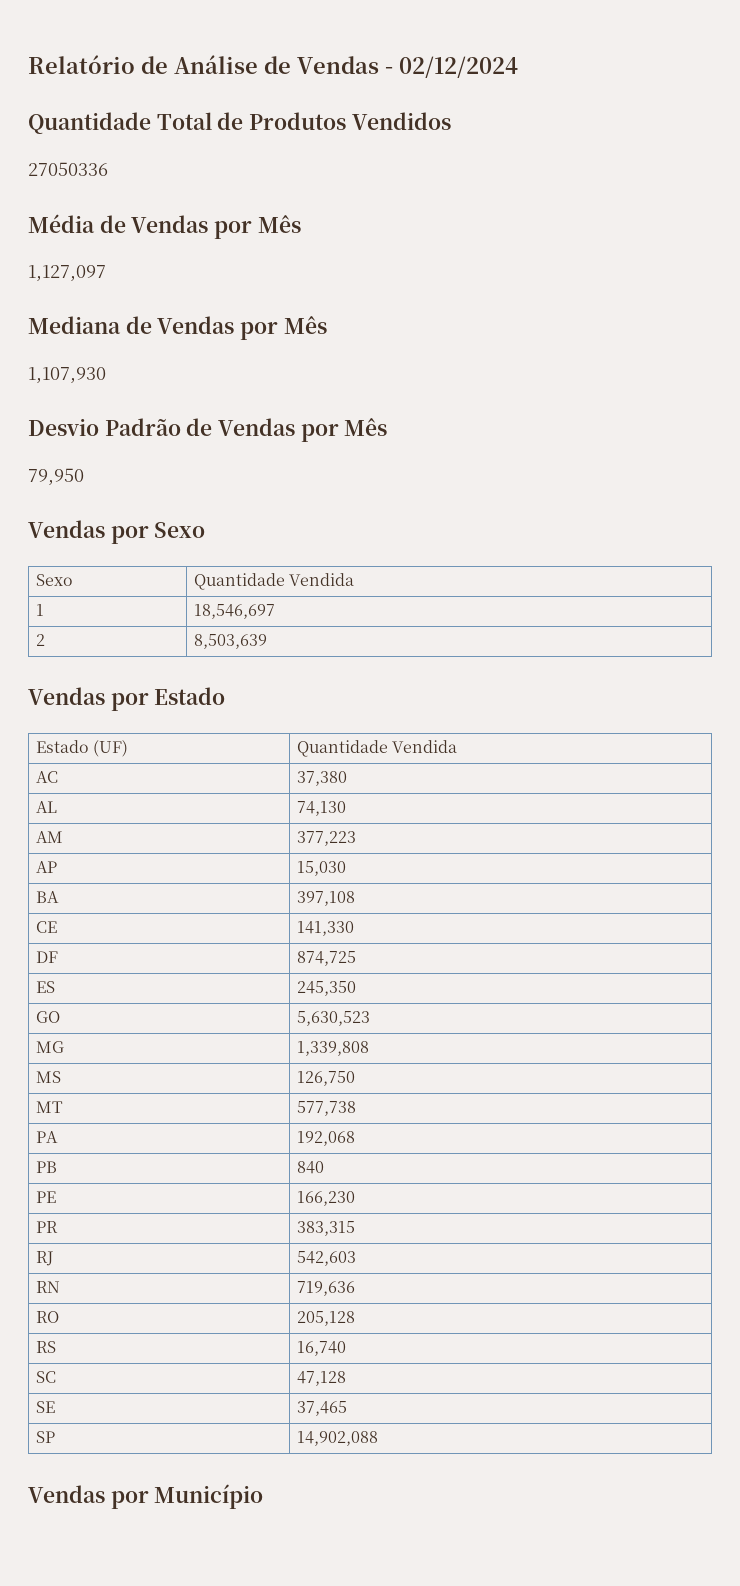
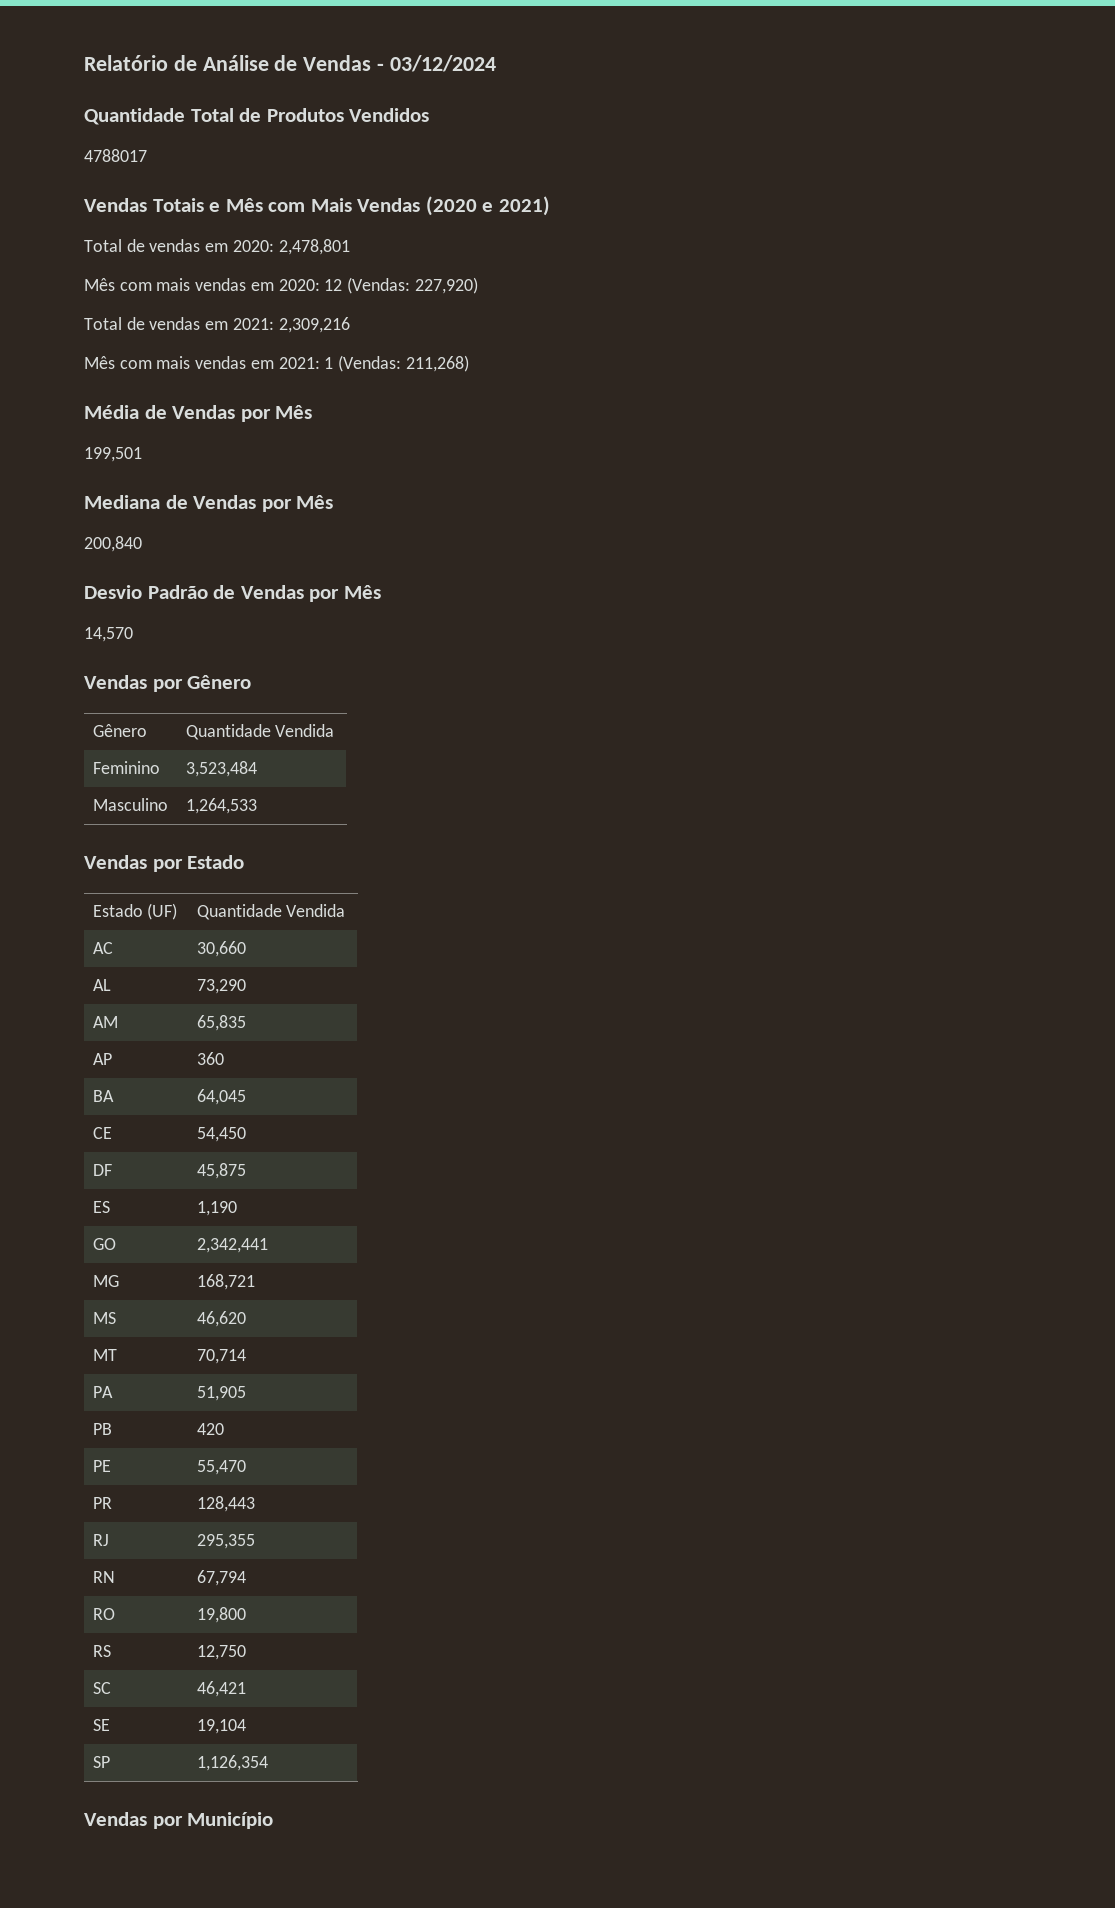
- Relatório de Análise de Vendas - 02/12/2024
+ Relatório de Análise de Vendas - 03/12/2024
- 27050336
+ 4788017
+ Vendas Totais e Mês com Mais Vendas (2020 e 2021)
+ Total de vendas em 2020: 2,478,801
+ Mês com mais vendas em 2020: 12 (Vendas: 227,920)
+ Total de vendas em 2021: 2,309,216
+ Mês com mais vendas em 2021: 1 (Vendas: 211,268)
- 1,127,097
+ 199,501
- 1,107,930
+ 200,840
- 79,950
- Vendas por Sexo
- Sexo | Quantidade Vendida
- 1 | 18,546,697
- 2 | 8,503,639
+ 14,570
+ Vendas por Gênero
+ Gênero | Quantidade Vendida
+ Feminino | 3,523,484
+ Masculino | 1,264,533
- AC | 37,380
+ AC | 30,660
- AL | 74,130
+ AL | 73,290
- AM | 377,223
+ AM | 65,835
- AP | 15,030
+ AP | 360
- BA | 397,108
+ BA | 64,045
- CE | 141,330
+ CE | 54,450
- DF | 874,725
+ DF | 45,875
- ES | 245,350
+ ES | 1,190
- GO | 5,630,523
+ GO | 2,342,441
- MG | 1,339,808
+ MG | 168,721
- MS | 126,750
+ MS | 46,620
- MT | 577,738
+ MT | 70,714
- PA | 192,068
+ PA | 51,905
- PB | 840
+ PB | 420
- PE | 166,230
+ PE | 55,470
- PR | 383,315
+ PR | 128,443
- RJ | 542,603
+ RJ | 295,355
- RN | 719,636
+ RN | 67,794
- RO | 205,128
+ RO | 19,800
- RS | 16,740
+ RS | 12,750
- SC | 47,128
+ SC | 46,421
- SE | 37,465
+ SE | 19,104
- SP | 14,902,088
+ SP | 1,126,354

